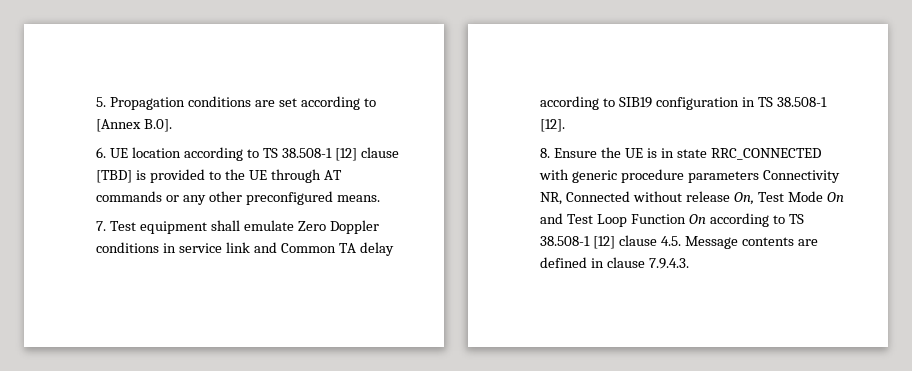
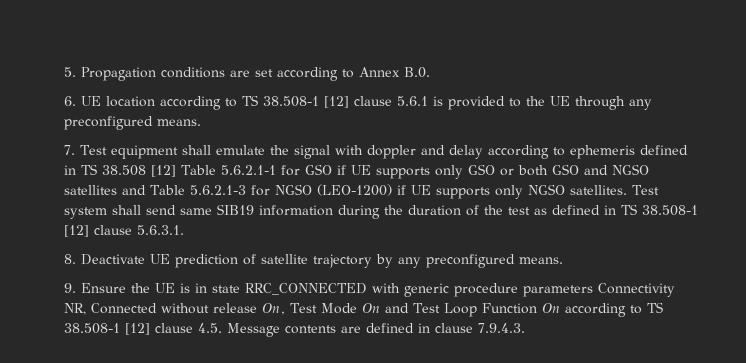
- 5. Propagation conditions are set according to [Annex B.0].
+ 5. Propagation conditions are set according to Annex B.0.
- 6. UE location according to TS 38.508-1 [12] clause [TBD] is provided to the UE through AT commands or any other preconfigured means.
+ 6. UE location according to TS 38.508-1 [12] clause 5.6.1 is provided to the UE through any preconfigured means.
- 7. Test equipment shall emulate Zero Doppler conditions in service link and Common TA delay according to SIB19 configuration in TS 38.508-1 [12].
- 8. Ensure the UE is in state RRC_CONNECTED with generic procedure parameters Connectivity NR, Connected without release On, Test Mode On and Test Loop Function On according to TS 38.508-1 [12] clause 4.5. Message contents are defined in clause 7.9.4.3.
+ 7. Test equipment shall emulate the signal with doppler and delay according to ephemeris defined in TS 38.508 [12] Table 5.6.2.1-1 for GSO if UE supports only GSO or both GSO and NGSO satellites and Table 5.6.2.1-3 for NGSO (LEO-1200) if UE supports only NGSO satellites. Test system shall send same SIB19 information during the duration of the test as defined in TS 38.508-1 [12] clause 5.6.3.1.
+ 8. Deactivate UE prediction of satellite trajectory by any preconfigured means.
+ 9. Ensure the UE is in state RRC_CONNECTED with generic procedure parameters Connectivity NR, Connected without release On, Test Mode On and Test Loop Function On according to TS 38.508-1 [12] clause 4.5. Message contents are defined in clause 7.9.4.3.

